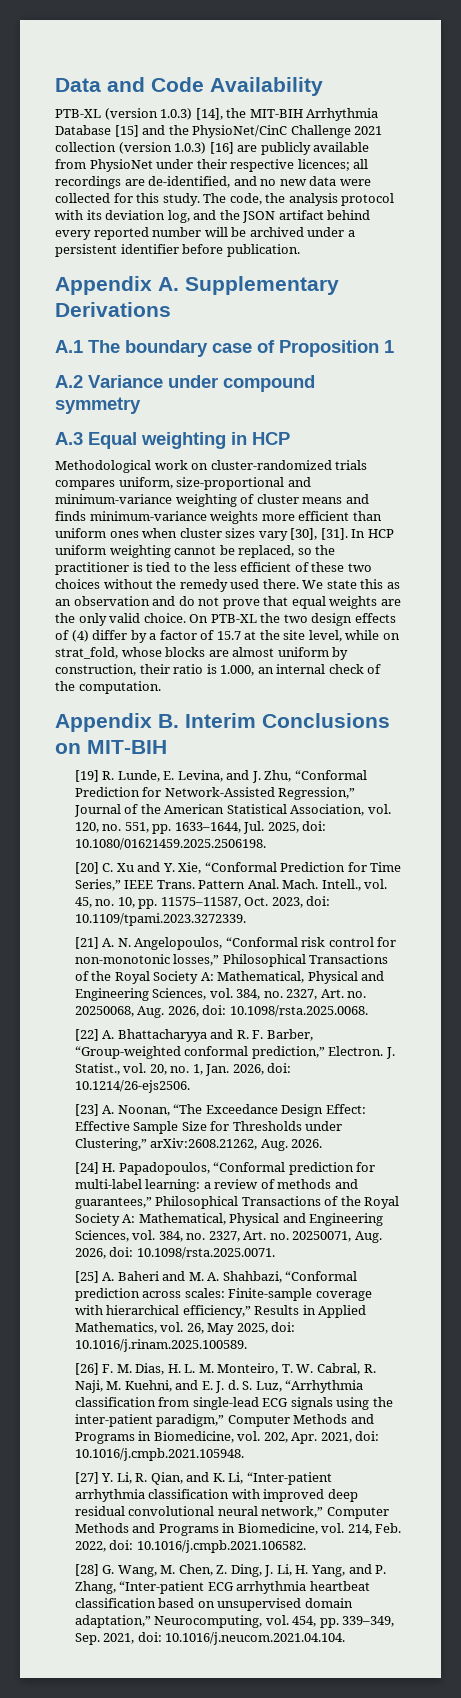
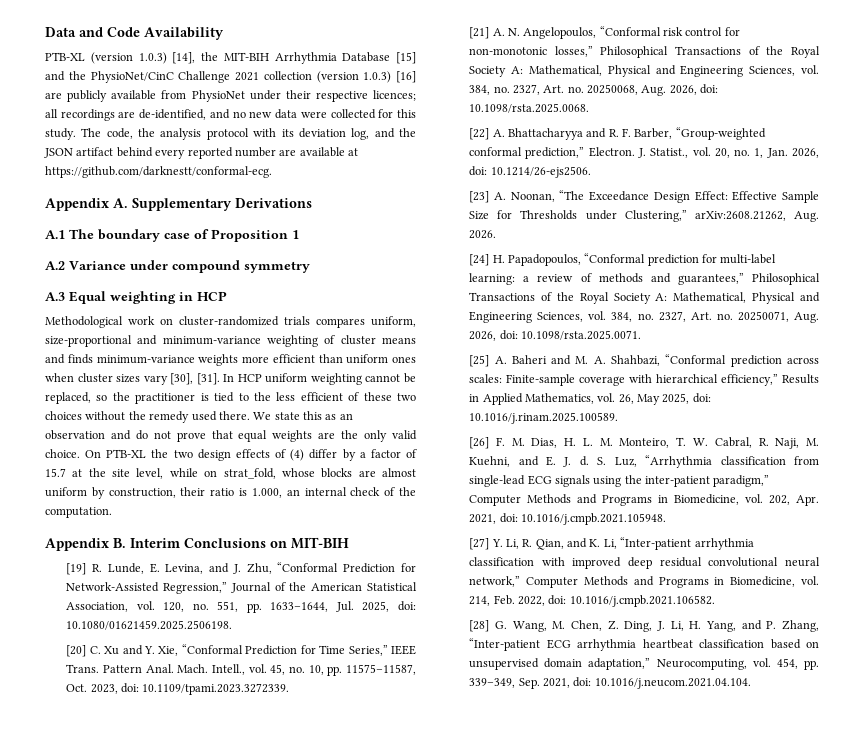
- The code, the analysis protocol with its deviation log, and the JSON artifact behind every reported number will be archived under a persistent identifier before publication.
+ The code, the analysis protocol with its deviation log, and the JSON artifact behind every reported number are available at https://github.com/darknestt/conformal-ecg.

